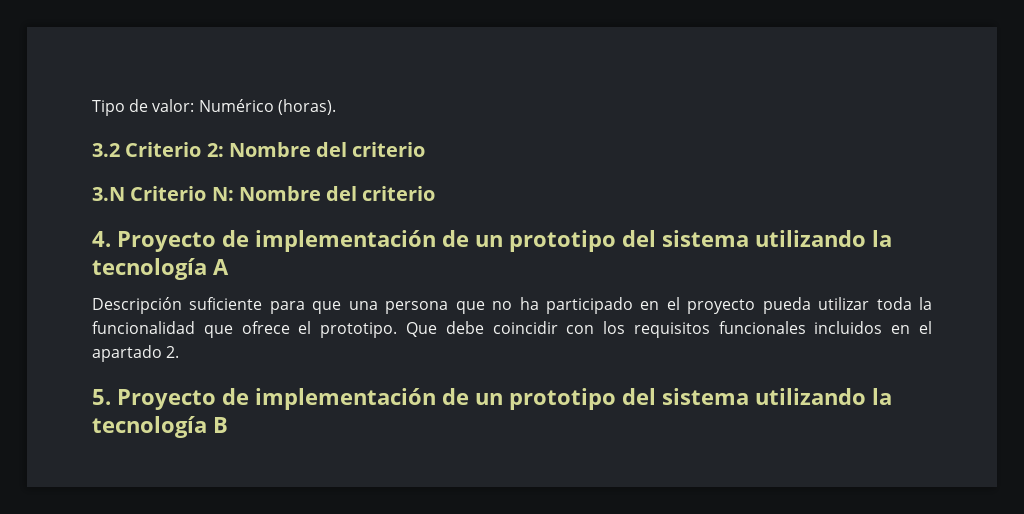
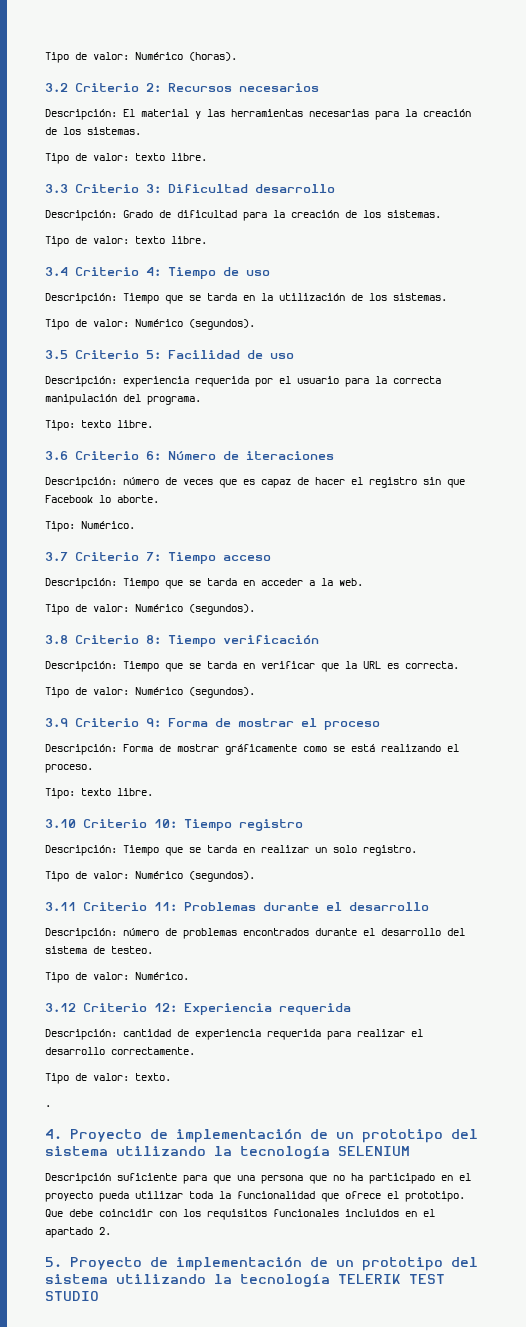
- 3.2 Criterio 2: Nombre del criterio
- 3.N Criterio N: Nombre del criterio
+ 3.2 Criterio 2: Recursos necesarios
+ Descripción: El material y las herramientas necesarias para la creación de los sistemas.
+ Tipo de valor: texto libre.
+ 3.3 Criterio 3: Dificultad desarrollo
+ Descripción: Grado de dificultad para la creación de los sistemas.
+ Tipo de valor: texto libre.
+ 3.4 Criterio 4: Tiempo de uso
+ Descripción: Tiempo que se tarda en la utilización de los sistemas.
+ Tipo de valor: Numérico (segundos).
+ 3.5 Criterio 5: Facilidad de uso
+ Descripción: experiencia requerida por el usuario para la correcta manipulación del programa.
+ Tipo: texto libre.
+ 3.6 Criterio 6: Número de iteraciones
+ Descripción: número de veces que es capaz de hacer el registro sin que Facebook lo aborte.
+ Tipo: Numérico.
+ 3.7 Criterio 7: Tiempo acceso
+ Descripción: Tiempo que se tarda en acceder a la web.
+ Tipo de valor: Numérico (segundos).
+ 3.8 Criterio 8: Tiempo verificación
+ Descripción: Tiempo que se tarda en verificar que la URL es correcta.
+ Tipo de valor: Numérico (segundos).
+ 3.9 Criterio 9: Forma de mostrar el proceso
+ Descripción: Forma de mostrar gráficamente como se está realizando el proceso.
+ Tipo: texto libre.
+ 3.10 Criterio 10: Tiempo registro
+ Descripción: Tiempo que se tarda en realizar un solo registro.
+ Tipo de valor: Numérico (segundos).
+ 3.11 Criterio 11: Problemas durante el desarrollo
+ Descripción: número de problemas encontrados durante el desarrollo del sistema de testeo.
+ Tipo de valor: Numérico.
+ 3.12 Criterio 12: Experiencia requerida
+ Descripción: cantidad de experiencia requerida para realizar el desarrollo correctamente.
+ Tipo de valor: texto.
+ .
- 4. Proyecto de implementación de un prototipo del sistema utilizando la tecnología A
+ 4. Proyecto de implementación de un prototipo del sistema utilizando la tecnología SELENIUM
- 5. Proyecto de implementación de un prototipo del sistema utilizando la tecnología B
+ 5. Proyecto de implementación de un prototipo del sistema utilizando la tecnología TELERIK TEST STUDIO

